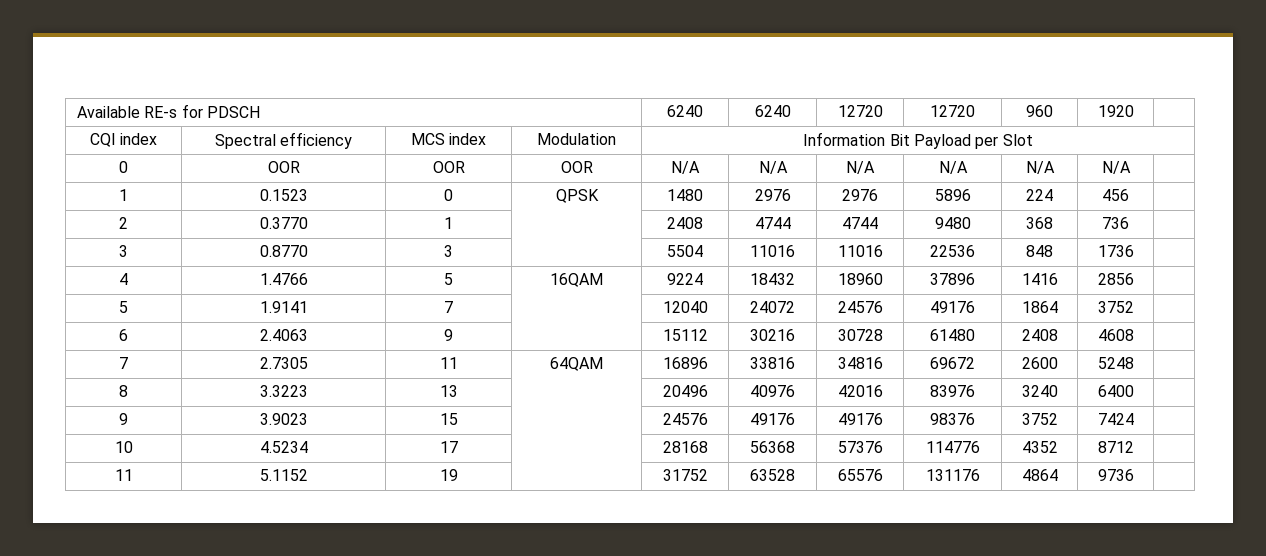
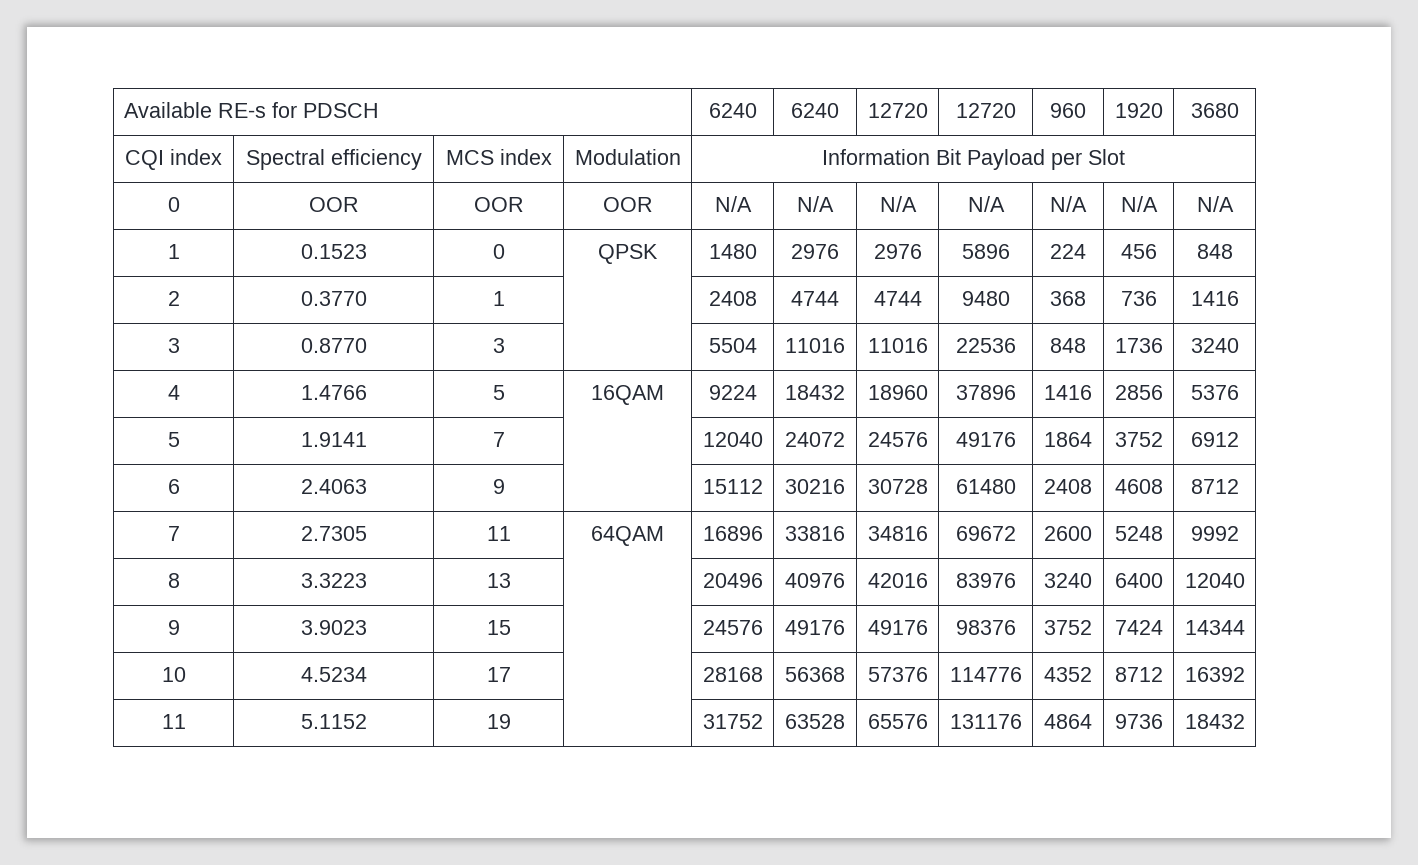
- Available RE-s for PDSCH | 6240 | 6240 | 12720 | 12720 | 960 | 1920 |
+ Available RE-s for PDSCH | 6240 | 6240 | 12720 | 12720 | 960 | 1920 | 3680
- 0 | OOR | OOR | OOR | N/A | N/A | N/A | N/A | N/A | N/A |
+ 0 | OOR | OOR | OOR | N/A | N/A | N/A | N/A | N/A | N/A | N/A
- 1 | 0.1523 | 0 | QPSK | 1480 | 2976 | 2976 | 5896 | 224 | 456 |
+ 1 | 0.1523 | 0 | QPSK | 1480 | 2976 | 2976 | 5896 | 224 | 456 | 848
- 2 | 0.3770 | 1 | | 2408 | 4744 | 4744 | 9480 | 368 | 736 |
+ 2 | 0.3770 | 1 | | 2408 | 4744 | 4744 | 9480 | 368 | 736 | 1416
- 3 | 0.8770 | 3 | | 5504 | 11016 | 11016 | 22536 | 848 | 1736 |
+ 3 | 0.8770 | 3 | | 5504 | 11016 | 11016 | 22536 | 848 | 1736 | 3240
- 4 | 1.4766 | 5 | 16QAM | 9224 | 18432 | 18960 | 37896 | 1416 | 2856 |
+ 4 | 1.4766 | 5 | 16QAM | 9224 | 18432 | 18960 | 37896 | 1416 | 2856 | 5376
- 5 | 1.9141 | 7 | | 12040 | 24072 | 24576 | 49176 | 1864 | 3752 |
+ 5 | 1.9141 | 7 | | 12040 | 24072 | 24576 | 49176 | 1864 | 3752 | 6912
- 6 | 2.4063 | 9 | | 15112 | 30216 | 30728 | 61480 | 2408 | 4608 |
+ 6 | 2.4063 | 9 | | 15112 | 30216 | 30728 | 61480 | 2408 | 4608 | 8712
- 7 | 2.7305 | 11 | 64QAM | 16896 | 33816 | 34816 | 69672 | 2600 | 5248 |
+ 7 | 2.7305 | 11 | 64QAM | 16896 | 33816 | 34816 | 69672 | 2600 | 5248 | 9992
- 8 | 3.3223 | 13 | | 20496 | 40976 | 42016 | 83976 | 3240 | 6400 |
+ 8 | 3.3223 | 13 | | 20496 | 40976 | 42016 | 83976 | 3240 | 6400 | 12040
- 9 | 3.9023 | 15 | | 24576 | 49176 | 49176 | 98376 | 3752 | 7424 |
+ 9 | 3.9023 | 15 | | 24576 | 49176 | 49176 | 98376 | 3752 | 7424 | 14344
- 10 | 4.5234 | 17 | | 28168 | 56368 | 57376 | 114776 | 4352 | 8712 |
+ 10 | 4.5234 | 17 | | 28168 | 56368 | 57376 | 114776 | 4352 | 8712 | 16392
- 11 | 5.1152 | 19 | | 31752 | 63528 | 65576 | 131176 | 4864 | 9736 |
+ 11 | 5.1152 | 19 | | 31752 | 63528 | 65576 | 131176 | 4864 | 9736 | 18432

